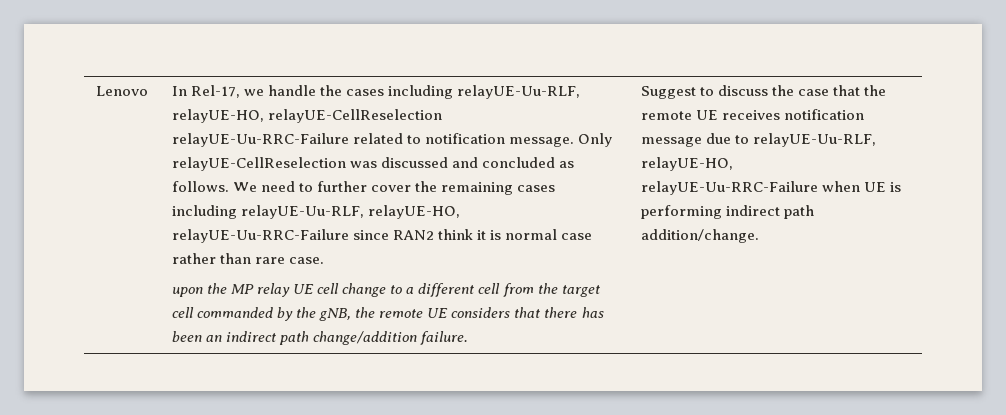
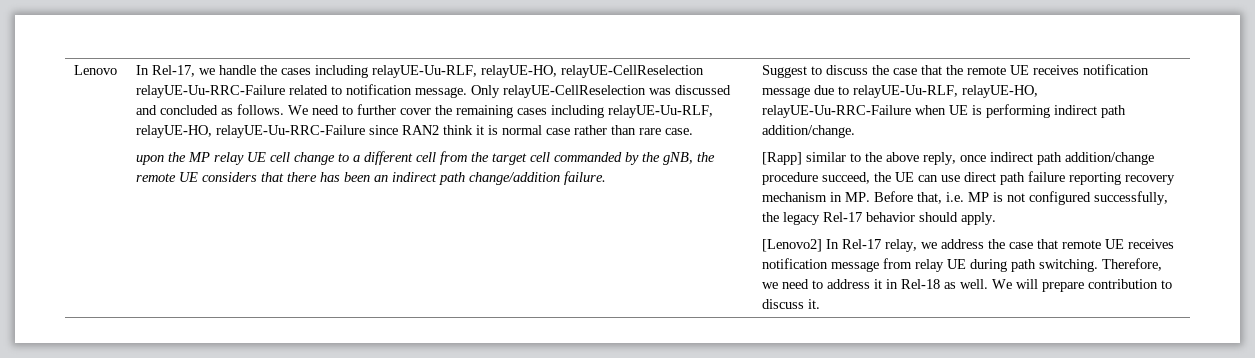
+ [Rapp] similar to the above reply, once indirect path addition/change procedure succeed, the UE can use direct path failure reporting recovery mechanism in MP. Before that, i.e. MP is not configured successfully, the legacy Rel-17 behavior should apply.
+ [Lenovo2] In Rel-17 relay, we address the case that remote UE receives notification message from relay UE during path switching. Therefore, we need to address it in Rel-18 as well. We will prepare contribution to discuss it.

